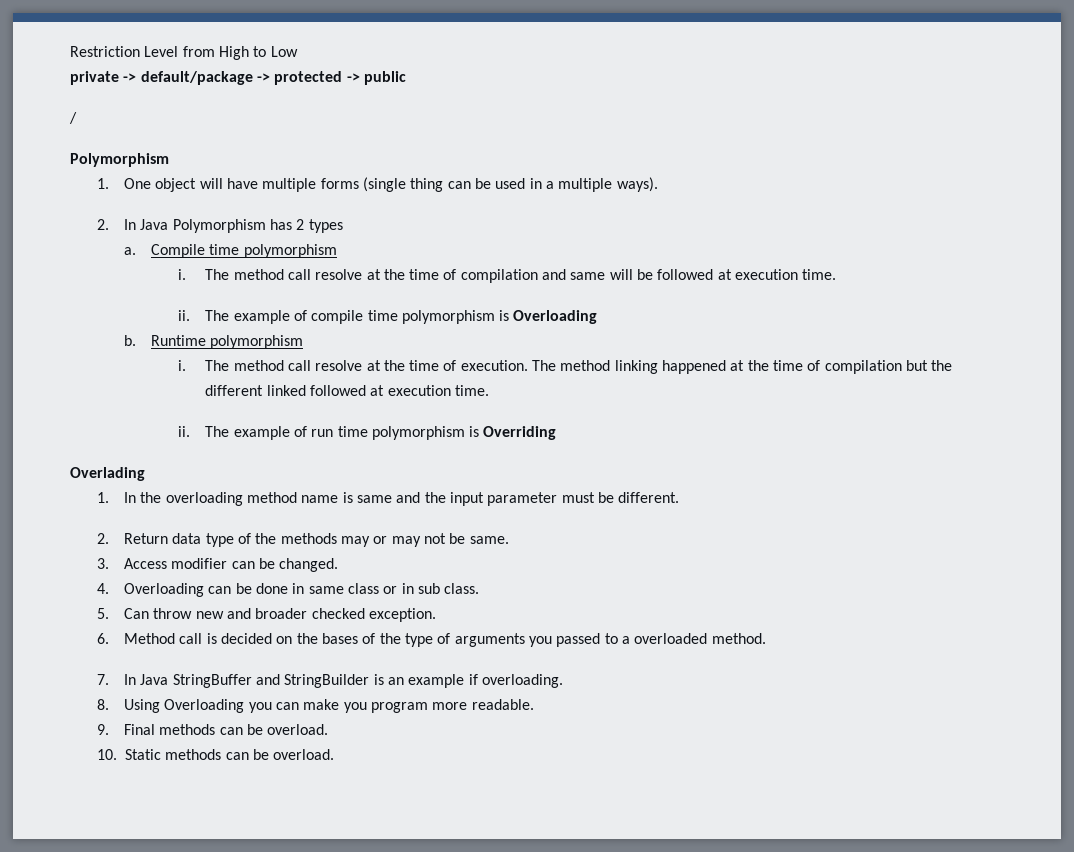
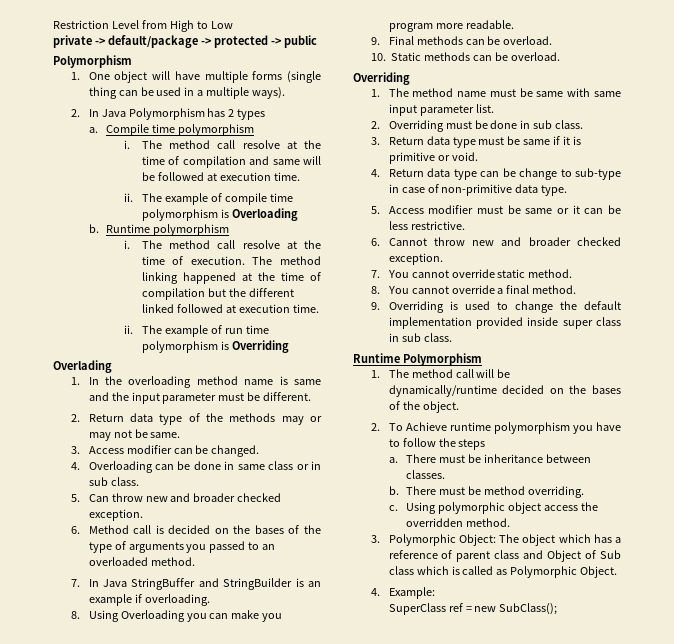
- /
- 6. Method call is decided on the bases of the type of arguments you passed to a overloaded method.
+ 6. Method call is decided on the bases of the type of arguments you passed to an overloaded method.
  10. Static methods can be overload.
+ Overriding
+ 1. The method name must be same with same input parameter list.
+ 2. Overriding must be done in sub class.
+ 3. Return data type must be same if it is primitive or void.
+ 4. Return data type can be change to sub-type in case of non-primitive data type.
+ 5. Access modifier must be same or it can be less restrictive.
+ 6. Cannot throw new and broader checked exception.
+ 7. You cannot override static method.
+ 8. You cannot override a final method.
+ 9. Overriding is used to change the default implementation provided inside super class in sub class.
+ Runtime Polymorphism
+ 1. The method call will be dynamically/runtime decided on the bases of the object.
+ 2. To Achieve runtime polymorphism you have to follow the steps
+ a. There must be inheritance between classes.
+ b. There must be method overriding.
+ c. Using polymorphic object access the overridden method.
+ 3. Polymorphic Object: The object which has a reference of parent class and Object of Sub class which is called as Polymorphic Object.
+ 4. Example:
+ SuperClass ref = new SubClass();

